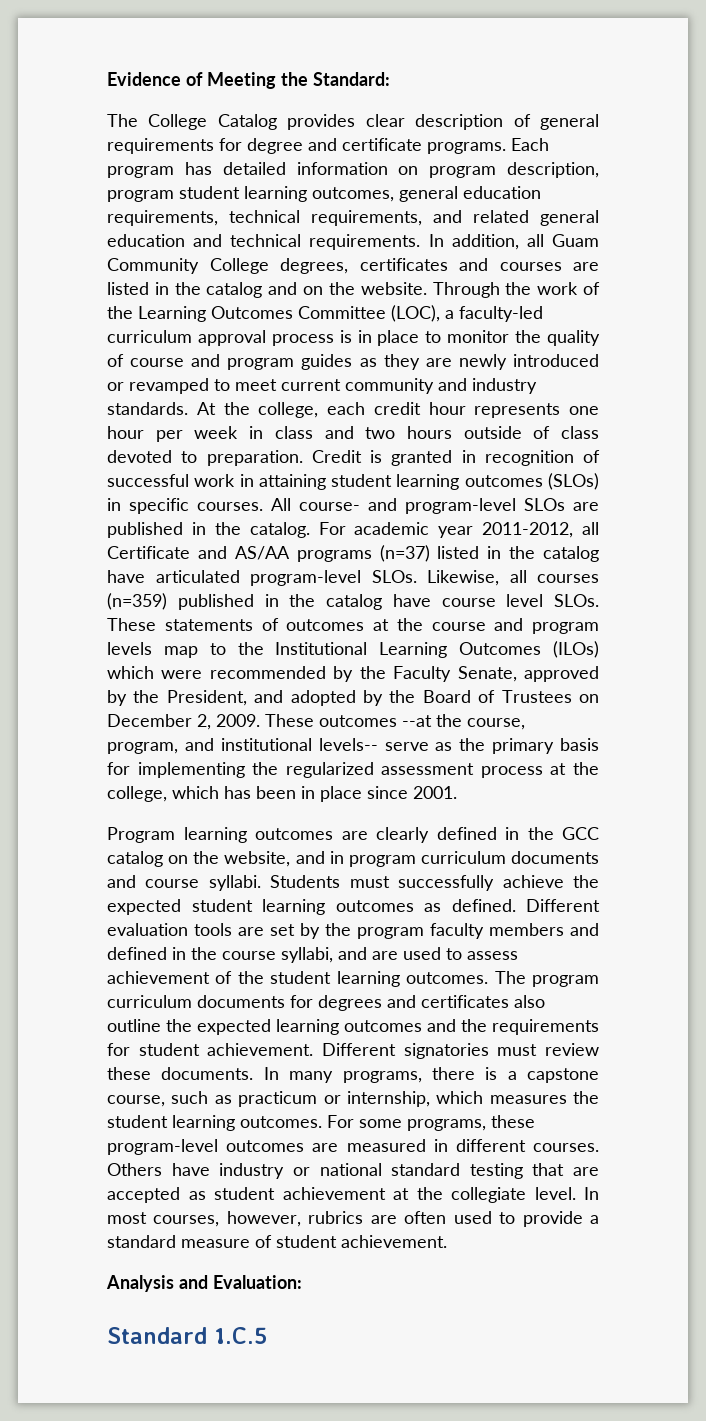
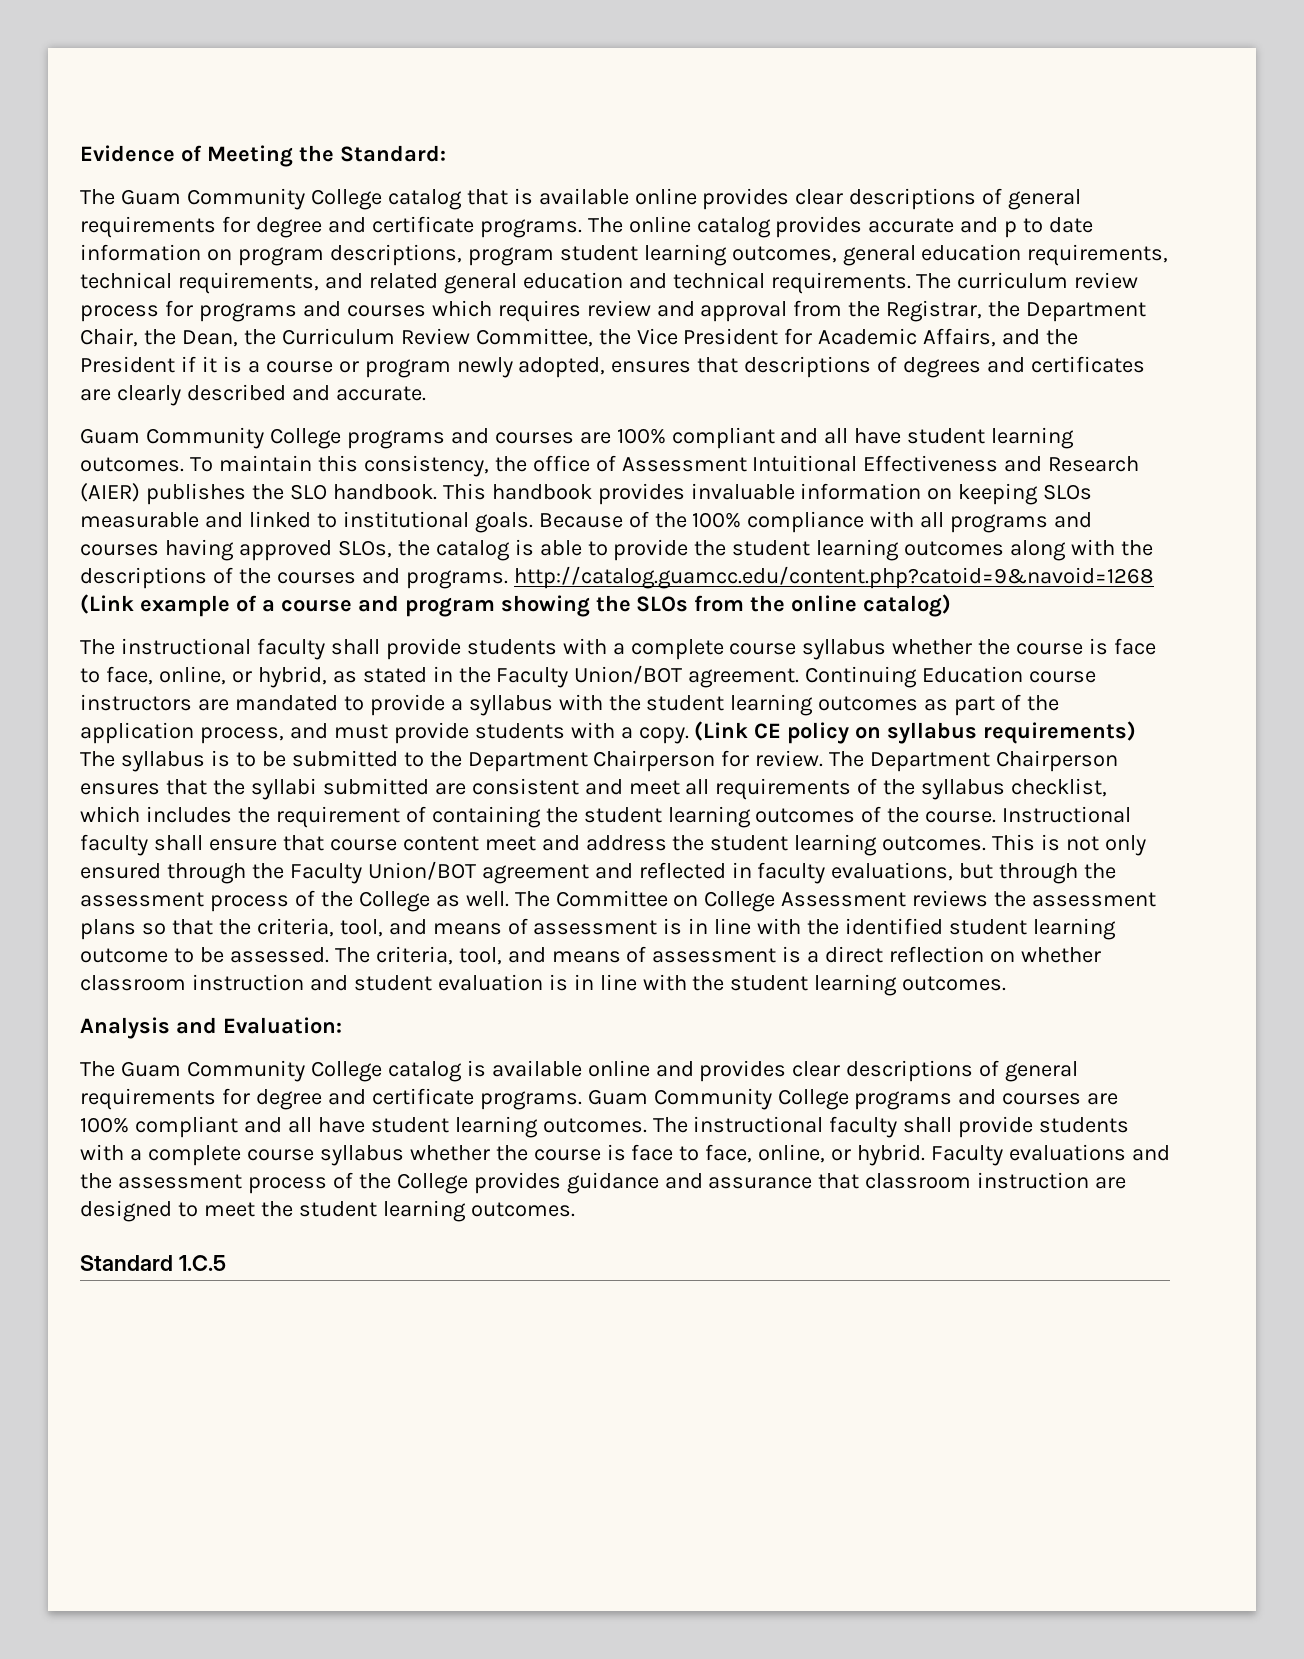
- The College Catalog provides clear description of general requirements for degree and certificate programs. Each program has detailed information on program description, program student learning outcomes, general education requirements, technical requirements, and related general education and technical requirements.
+ The Guam Community College catalog that is available online provides clear descriptions of general requirements for degree and certificate programs. The online catalog provides accurate and p to date information on program descriptions, program student learning outcomes, general education requirements, technical requirements, and related general education and technical requirements.
- In addition, all Guam Community College degrees, certificates and courses are listed in the catalog and on the website. Through the work of the Learning Outcomes Committee (LOC), a faculty-led curriculum approval process is in place to monitor the quality of course and program guides as they are newly introduced or revamped to meet current community and industry standards. At the college, each credit hour represents one hour per week in class and two hours outside of class devoted to preparation. Credit is granted in recognition of successful work in attaining student learning outcomes (SLOs) in specific courses. All course- and program-level SLOs are published in the catalog. For academic year 2011-2012, all Certificate and AS/AA programs (n=37) listed in the catalog have articulated program-level SLOs. Likewise, all courses (n=359) published in the catalog have course level SLOs. These statements of outcomes at the course and program levels map to the Institutional Learning Outcomes (ILOs) which were recommended by the Faculty Senate, approved by the President, and adopted by the Board of Trustees on December 2, 2009. These outcomes --at the course, program, and institutional levels-- serve as the primary basis for implementing the regularized assessment process at the college, which has been in place since 2001.
- Program learning outcomes are clearly defined in the GCC catalog on the website, and in program curriculum documents and course syllabi. Students must successfully achieve the expected student learning outcomes as defined. Different evaluation tools are set by the program faculty members and defined in the course syllabi, and are used to assess achievement of the student learning outcomes. The program curriculum documents for degrees and certificates also outline the expected learning outcomes and the requirements for student achievement. Different signatories must review these documents. In many programs, there is a capstone course, such as practicum or internship, which measures the student learning outcomes. For some programs, these program-level outcomes are measured in different courses. Others have industry or national standard testing that are accepted as student achievement at the collegiate level. In most courses, however, rubrics are often used to provide a standard measure of student achievement.
+ The curriculum review process for programs and courses which requires review and approval from the Registrar, the Department Chair, the Dean, the Curriculum Review Committee, the Vice President for Academic Affairs, and the President if it is a course or program newly adopted, ensures that descriptions of degrees and certificates are clearly described and accurate.
+ Guam Community College programs and courses are 100% compliant and all have student learning outcomes. To maintain this consistency, the office of Assessment Intuitional Effectiveness and Research (AIER) publishes the SLO handbook. This handbook provides invaluable information on keeping SLOs measurable and linked to institutional goals. Because of the 100% compliance with all programs and courses having approved SLOs, the catalog is able to provide the student learning outcomes along with the descriptions of the courses and programs. http://catalog.guamcc.edu/content.php?catoid=9&navoid=1268 (Link example of a course and program showing the SLOs from the online catalog)
+ The instructional faculty shall provide students with a complete course syllabus whether the course is face to face, online, or hybrid, as stated in the Faculty Union/BOT agreement. Continuing Education course instructors are mandated to provide a syllabus with the student learning outcomes as part of the application process, and must provide students with a copy. (Link CE policy on syllabus requirements) The syllabus is to be submitted to the Department Chairperson for review. The Department Chairperson ensures that the syllabi submitted are consistent and meet all requirements of the syllabus checklist, which includes the requirement of containing the student learning outcomes of the course. Instructional faculty shall ensure that course content meet and address the student learning outcomes. This is not only ensured through the Faculty Union/BOT agreement and reflected in faculty evaluations, but through the assessment process of the College as well. The Committee on College Assessment reviews the assessment plans so that the criteria, tool, and means of assessment is in line with the identified student learning outcome to be assessed. The criteria, tool, and means of assessment is a direct reflection on whether classroom instruction and student evaluation is in line with the student learning outcomes.
  Analysis and Evaluation:
+ The Guam Community College catalog is available online and provides clear descriptions of general requirements for degree and certificate programs. Guam Community College programs and courses are 100% compliant and all have student learning outcomes. The instructional faculty shall provide students with a complete course syllabus whether the course is face to face, online, or hybrid. Faculty evaluations and the assessment process of the College provides guidance and assurance that classroom instruction are designed to meet the student learning outcomes.

